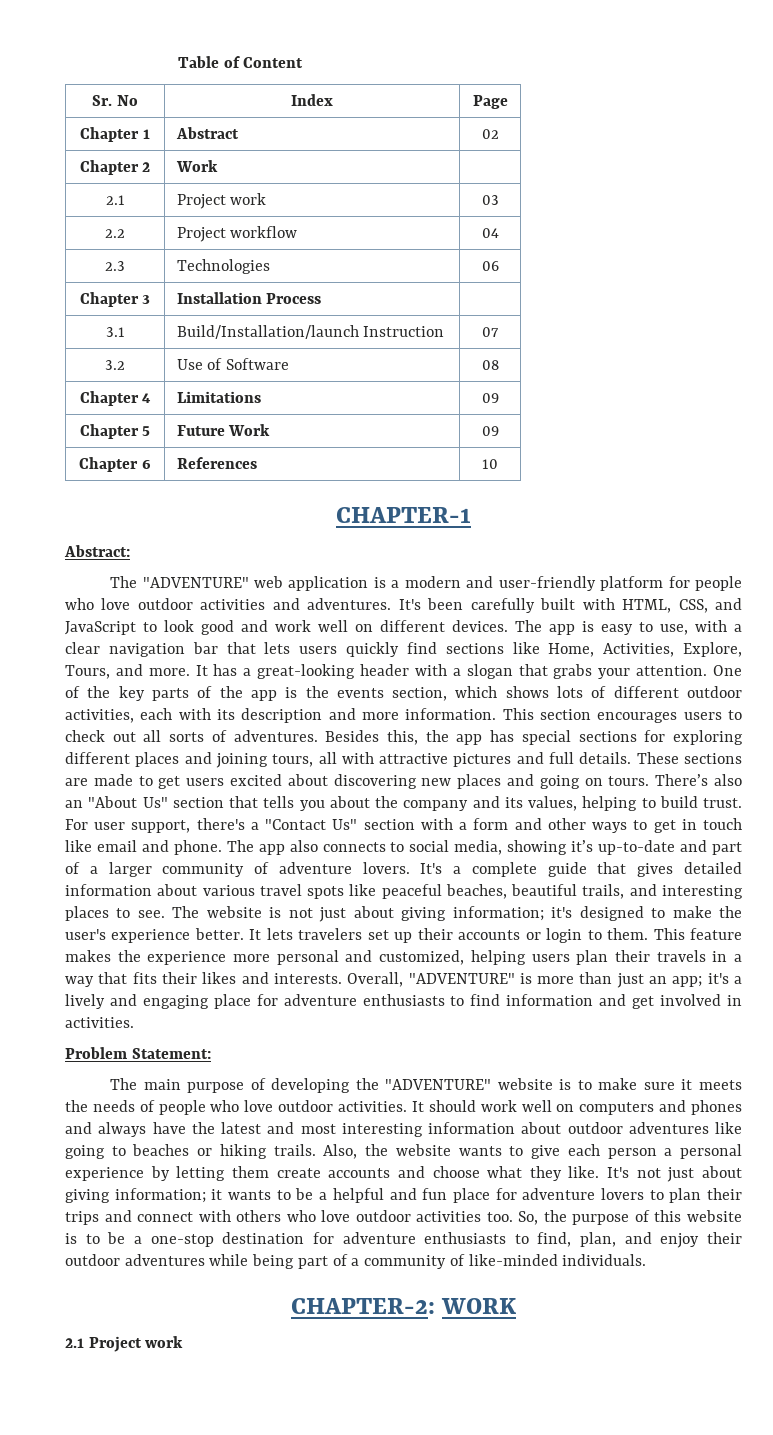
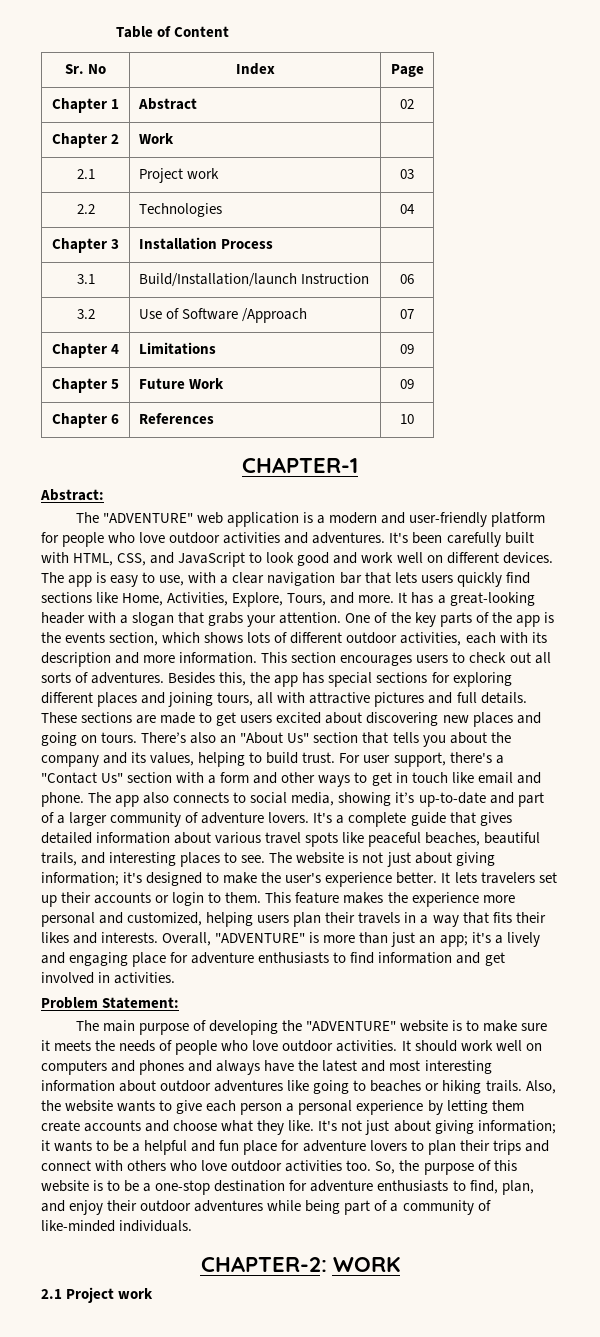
- 2.2 | Project workflow | 04
+ 2.2 | Technologies | 04
- 2.3 | Technologies | 06
- 3.1 | Build/Installation/launch Instruction | 07
+ 3.1 | Build/Installation/launch Instruction | 06
- 3.2 | Use of Software | 08
+ 3.2 | Use of Software /Approach | 07

